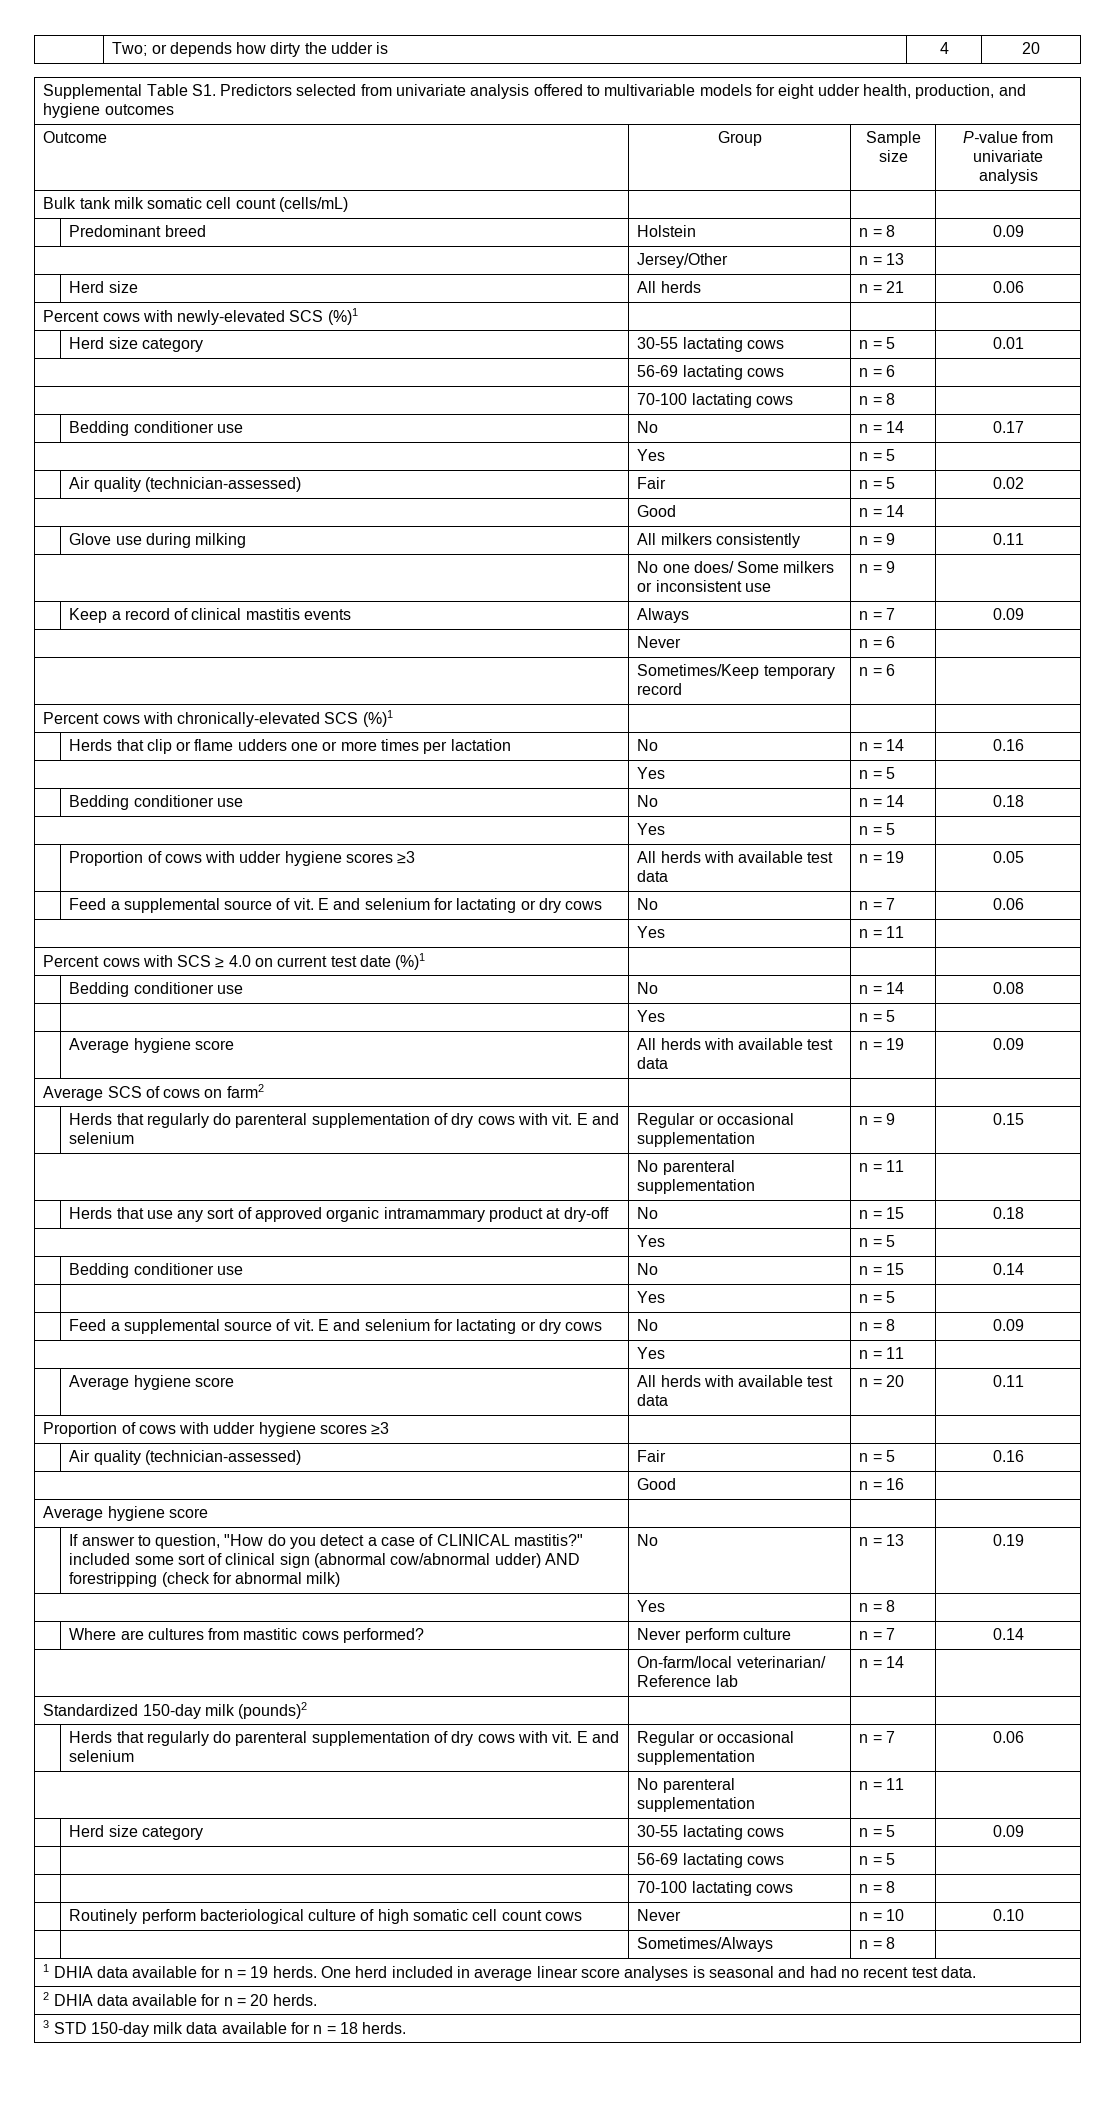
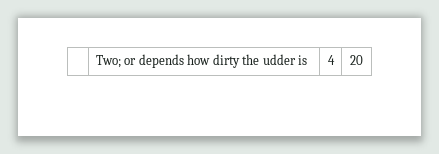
- Supplemental Table S1. Predictors selected from univariate analysis offered to multivariable models for eight udder health, production, and hygiene outcomes
- Outcome | Group | Sample size | P-value from univariate analysis
- Bulk tank milk somatic cell count (cells/mL) | | |
- | Predominant breed | Holstein | n = 8 | 0.09
- | Jersey/Other | n = 13 |
- | Herd size | All herds | n = 21 | 0.06
- Percent cows with newly-elevated SCS (%)1 | | |
- | Herd size category | 30-55 lactating cows | n = 5 | 0.01
- | 56-69 lactating cows | n = 6 |
- | 70-100 lactating cows | n = 8 |
- | Bedding conditioner use | No | n = 14 | 0.17
- | Yes | n = 5 |
- | Air quality (technician-assessed) | Fair | n = 5 | 0.02
- | Good | n = 14 |
- | Glove use during milking | All milkers consistently | n = 9 | 0.11
- | No one does/ Some milkers or inconsistent use | n = 9 |
- | Keep a record of clinical mastitis events | Always | n = 7 | 0.09
- | Never | n = 6 |
- | Sometimes/Keep temporary record | n = 6 |
- Percent cows with chronically-elevated SCS (%)1 | | |
- | Herds that clip or flame udders one or more times per lactation | No | n = 14 | 0.16
- | Yes | n = 5 |
- | Bedding conditioner use | No | n = 14 | 0.18
- | Yes | n = 5 |
- | Proportion of cows with udder hygiene scores ≥3 | All herds with available test data | n = 19 | 0.05
- | Feed a supplemental source of vit. E and selenium for lactating or dry cows | No | n = 7 | 0.06
- | Yes | n = 11 |
- Percent cows with SCS ≥ 4.0 on current test date (%)1 | | |
- | Bedding conditioner use | No | n = 14 | 0.08
- | | Yes | n = 5 |
- | Average hygiene score | All herds with available test data | n = 19 | 0.09
- Average SCS of cows on farm2 | | |
- | Herds that regularly do parenteral supplementation of dry cows with vit. E and selenium | Regular or occasional supplementation | n = 9 | 0.15
- | No parenteral supplementation | n = 11 |
- | Herds that use any sort of approved organic intramammary product at dry-off | No | n = 15 | 0.18
- | Yes | n = 5 |
- | Bedding conditioner use | No | n = 15 | 0.14
- | | Yes | n = 5 |
- | Feed a supplemental source of vit. E and selenium for lactating or dry cows | No | n = 8 | 0.09
- | Yes | n = 11 |
- | Average hygiene score | All herds with available test data | n = 20 | 0.11
- Proportion of cows with udder hygiene scores ≥3 | | |
- | Air quality (technician-assessed) | Fair | n = 5 | 0.16
- | Good | n = 16 |
- Average hygiene score | | |
- | If answer to question, "How do you detect a case of CLINICAL mastitis?" included some sort of clinical sign (abnormal cow/abnormal udder) AND forestripping (check for abnormal milk) | No | n = 13 | 0.19
- | Yes | n = 8 |
- | Where are cultures from mastitic cows performed? | Never perform culture | n = 7 | 0.14
- | On-farm/local veterinarian/ Reference lab | n = 14 |
- Standardized 150-day milk (pounds)2 | | |
- | Herds that regularly do parenteral supplementation of dry cows with vit. E and selenium | Regular or occasional supplementation | n = 7 | 0.06
- | No parenteral supplementation | n = 11 |
- | Herd size category | 30-55 lactating cows | n = 5 | 0.09
- | | 56-69 lactating cows | n = 5 |
- | | 70-100 lactating cows | n = 8 |
- | Routinely perform bacteriological culture of high somatic cell count cows | Never | n = 10 | 0.10
- | | Sometimes/Always | n = 8 |
- 1 DHIA data available for n = 19 herds. One herd included in average linear score analyses is seasonal and had no recent test data.
- 2 DHIA data available for n = 20 herds.
- 3 STD 150-day milk data available for n = 18 herds.

